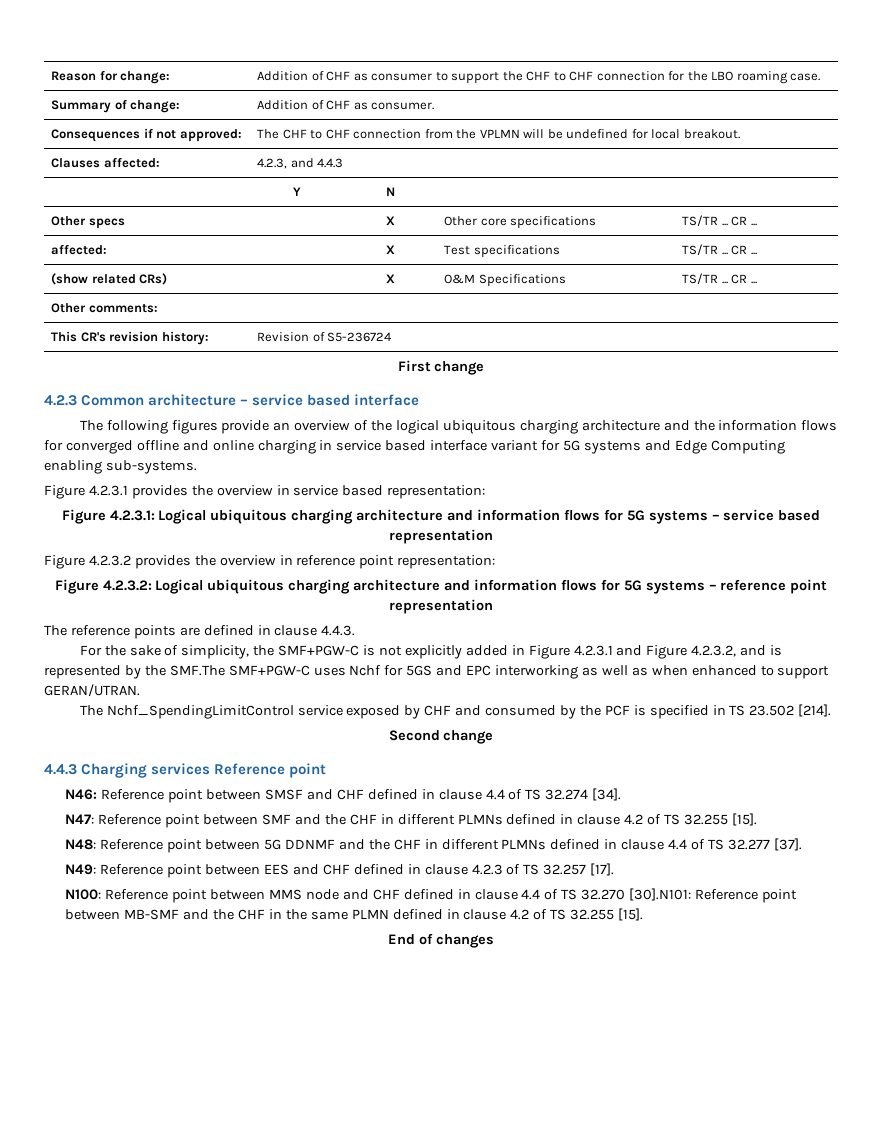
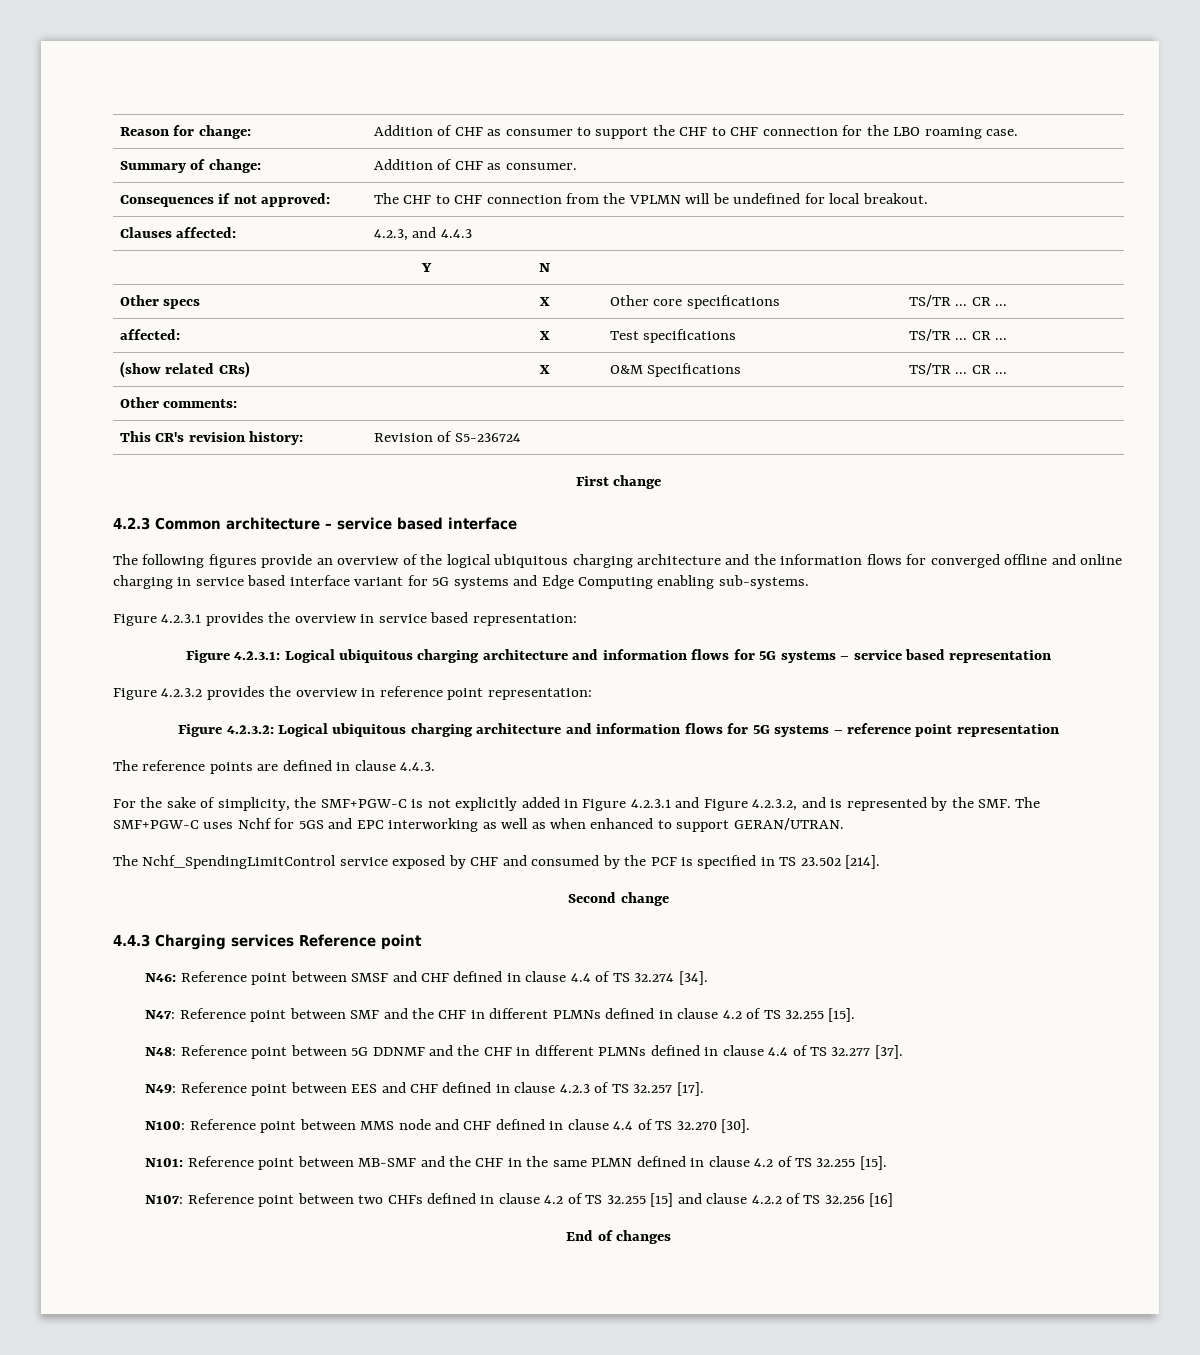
- For the sake of simplicity, the SMF+PGW-C is not explicitly added in Figure 4.2.3.1 and Figure 4.2.3.2, and is represented by the SMF.The SMF+PGW-C uses Nchf for 5GS and EPC interworking as well as when enhanced to support GERAN/UTRAN.
+ For the sake of simplicity, the SMF+PGW-C is not explicitly added in Figure 4.2.3.1 and Figure 4.2.3.2, and is represented by the SMF. The SMF+PGW-C uses Nchf for 5GS and EPC interworking as well as when enhanced to support GERAN/UTRAN.
- N100: Reference point between MMS node and CHF defined in clause 4.4 of TS 32.270 [30].N101: Reference point between MB-SMF and the CHF in the same PLMN defined in clause 4.2 of TS 32.255 [15].
+ N100: Reference point between MMS node and CHF defined in clause 4.4 of TS 32.270 [30].
+ N101: Reference point between MB-SMF and the CHF in the same PLMN defined in clause 4.2 of TS 32.255 [15].
+ N107: Reference point between two CHFs defined in clause 4.2 of TS 32.255 [15] and clause 4.2.2 of TS 32.256 [16]

